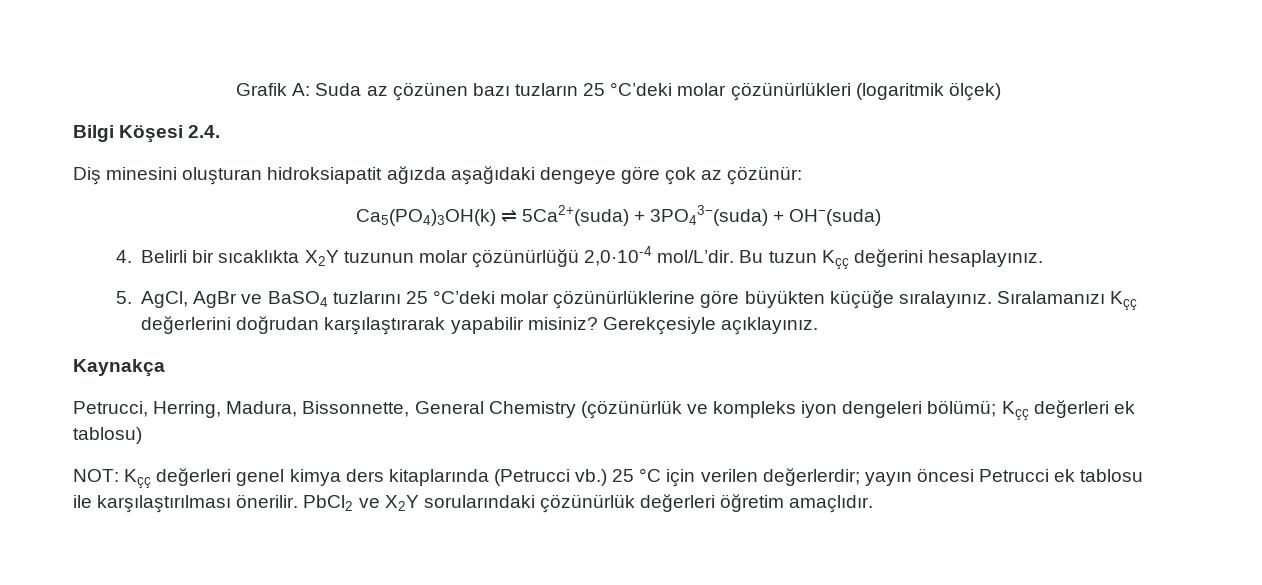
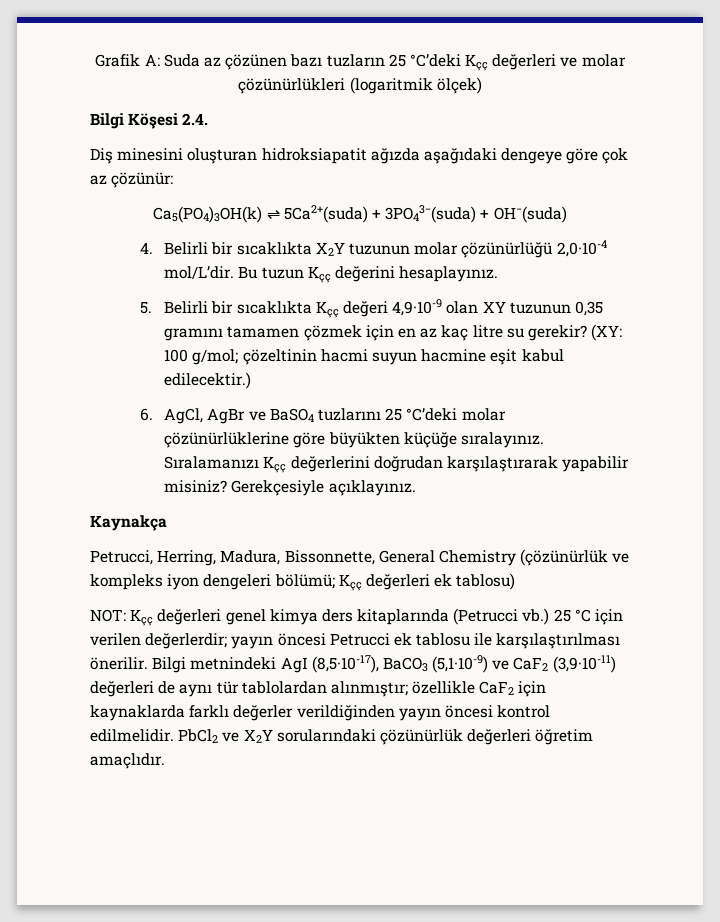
- Grafik A: Suda az çözünen bazı tuzların 25 °C’deki molar çözünürlükleri (logaritmik ölçek)
+ Grafik A: Suda az çözünen bazı tuzların 25 °C’deki Kçç değerleri ve molar çözünürlükleri (logaritmik ölçek)
- 5. AgCl, AgBr ve BaSO4 tuzlarını 25 °C’deki molar çözünürlüklerine göre büyükten küçüğe sıralayınız.
+ 5. Belirli bir sıcaklıkta Kçç değeri 4,9·10-9 olan XY tuzunun 0,35 gramını tamamen çözmek için en az kaç litre su gerekir? (XY: 100 g/mol; çözeltinin hacmi suyun hacmine eşit kabul edilecektir.)
+ 6. AgCl, AgBr ve BaSO4 tuzlarını 25 °C’deki molar çözünürlüklerine göre büyükten küçüğe sıralayınız.
+ Bilgi metnindeki AgI (8,5·10-17), BaCO3 (5,1·10-9) ve CaF2 (3,9·10-11) değerleri de aynı tür tablolardan alınmıştır; özellikle CaF2 için kaynaklarda farklı değerler verildiğinden yayın öncesi kontrol edilmelidir.

